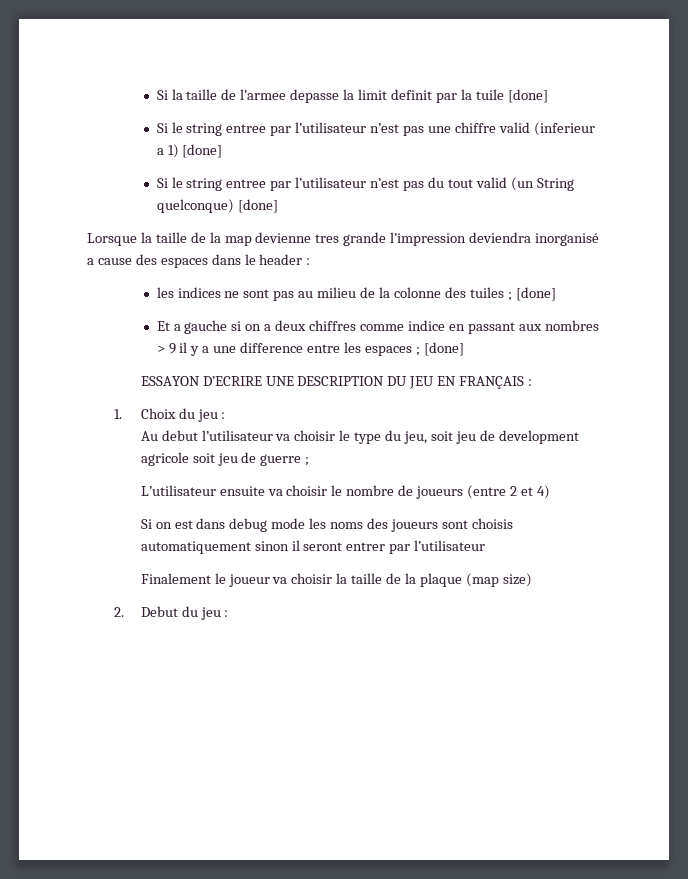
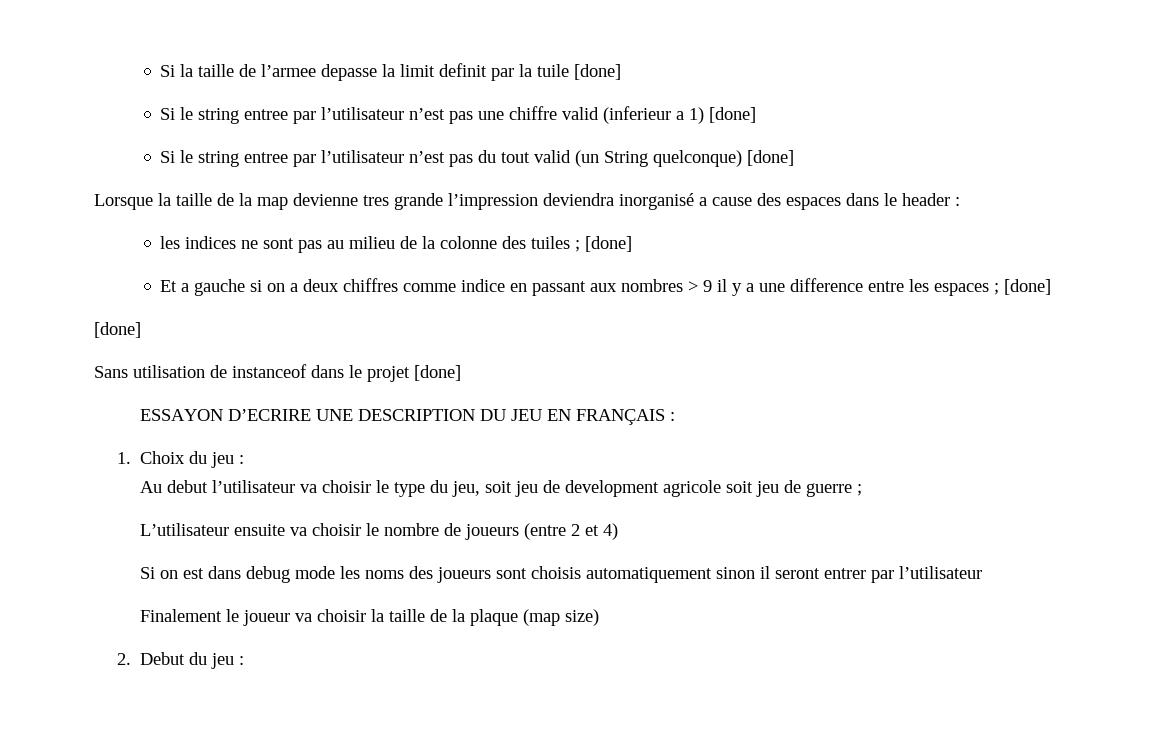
  Et a gauche si on a deux chiffres comme indice en passant aux nombres > 9 il y a une difference entre les espaces ; [done]
+ [done]
+ Sans utilisation de instanceof dans le projet [done]

